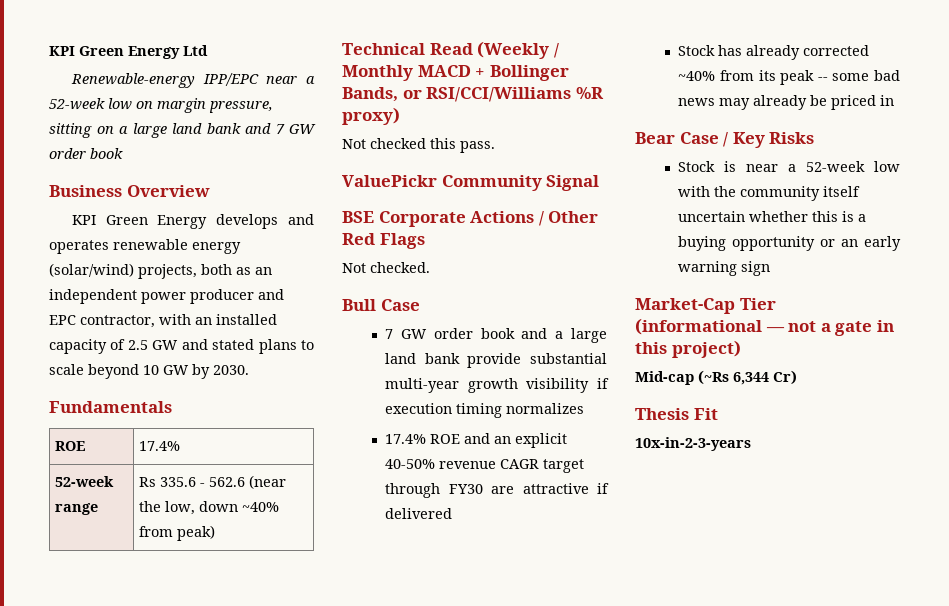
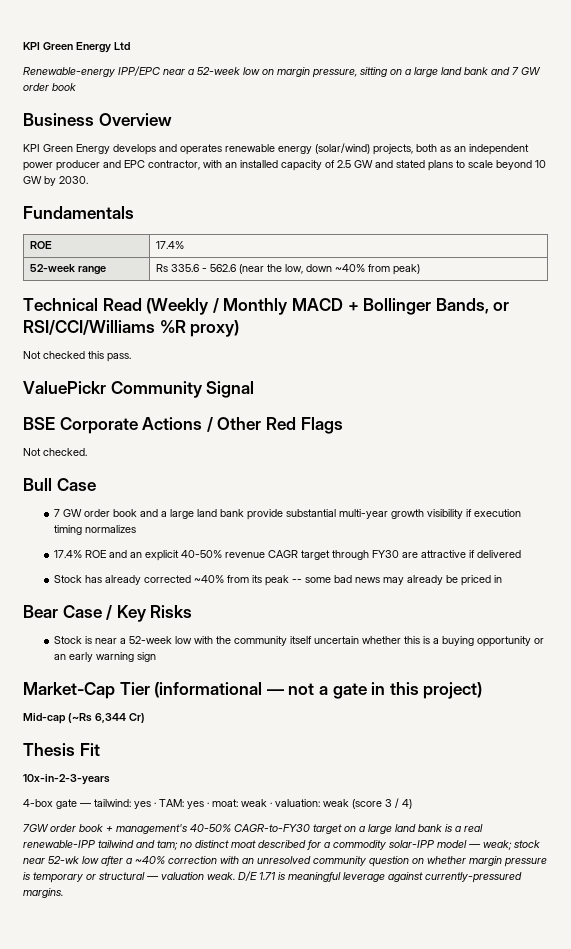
+ 4-box gate — tailwind: yes · TAM: yes · moat: weak · valuation: weak (score 3 / 4)
+ 7GW order book + management's 40-50% CAGR-to-FY30 target on a large land bank is a real renewable-IPP tailwind and tam; no distinct moat described for a commodity solar-IPP model — weak; stock near 52-wk low after a ~40% correction with an unresolved community question on whether margin pressure is temporary or structural — valuation weak. D/E 1.71 is meaningful leverage against currently-pressured margins.

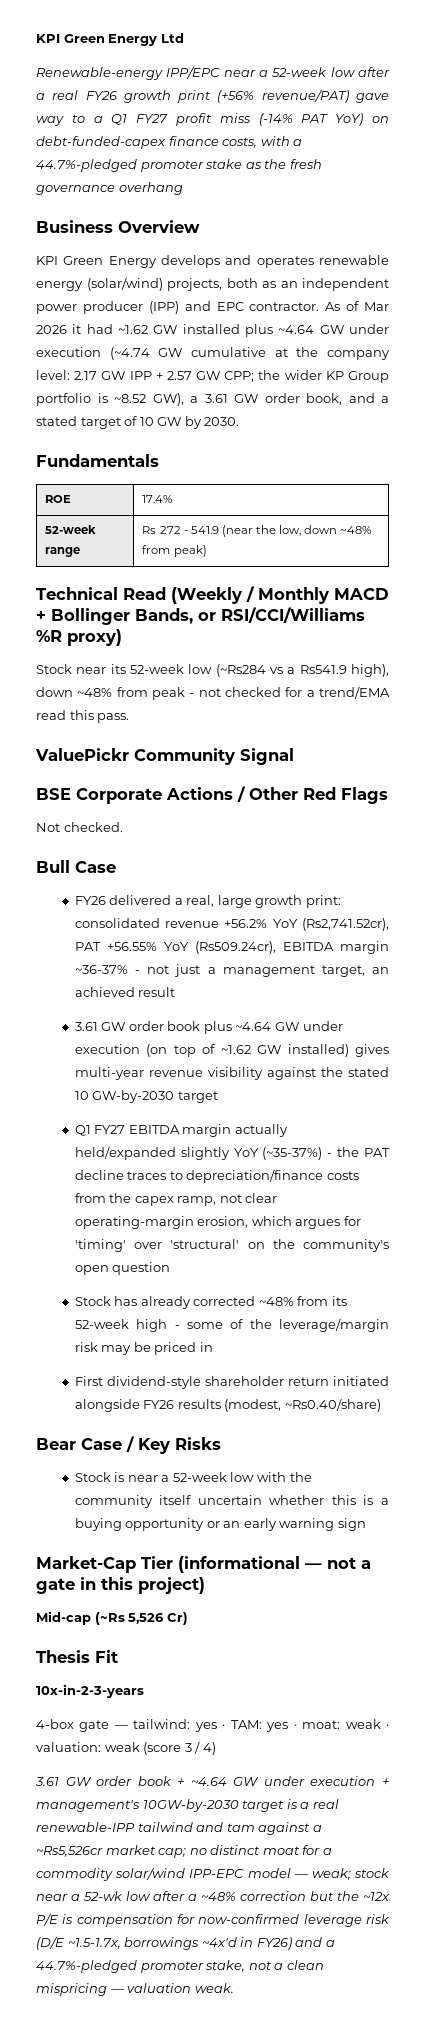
- Renewable-energy IPP/EPC near a 52-week low on margin pressure, sitting on a large land bank and 7 GW order book
+ Renewable-energy IPP/EPC near a 52-week low after a real FY26 growth print (+56% revenue/PAT) gave way to a Q1 FY27 profit miss (-14% PAT YoY) on debt-funded-capex finance costs, with a 44.7%-pledged promoter stake as the fresh governance overhang
- KPI Green Energy develops and operates renewable energy (solar/wind) projects, both as an independent power producer and EPC contractor, with an installed capacity of 2.5 GW and stated plans to scale beyond 10 GW by 2030.
+ KPI Green Energy develops and operates renewable energy (solar/wind) projects, both as an independent power producer (IPP) and EPC contractor. As of Mar 2026 it had ~1.62 GW installed plus ~4.64 GW under execution (~4.74 GW cumulative at the company level: 2.17 GW IPP + 2.57 GW CPP; the wider KP Group portfolio is ~8.52 GW), a 3.61 GW order book, and a stated target of 10 GW by 2030.
- 52-week range | Rs 335.6 - 562.6 (near the low, down ~40% from peak)
+ 52-week range | Rs 272 - 541.9 (near the low, down ~48% from peak)
- Not checked this pass.
+ Stock near its 52-week low (~Rs284 vs a Rs541.9 high), down ~48% from peak - not checked for a trend/EMA read this pass.
- 7 GW order book and a large land bank provide substantial multi-year growth visibility if execution timing normalizes
- 17.4% ROE and an explicit 40-50% revenue CAGR target through FY30 are attractive if delivered
+ FY26 delivered a real, large growth print: consolidated revenue +56.2% YoY (Rs2,741.52cr), PAT +56.55% YoY (Rs509.24cr), EBITDA margin ~36-37% - not just a management target, an achieved result
+ 3.61 GW order book plus ~4.64 GW under execution (on top of ~1.62 GW installed) gives multi-year revenue visibility against the stated 10 GW-by-2030 target
+ Q1 FY27 EBITDA margin actually held/expanded slightly YoY (~35-37%) - the PAT decline traces to depreciation/finance costs from the capex ramp, not clear operating-margin erosion, which argues for 'timing' over 'structural' on the community's open question
- Stock has already corrected ~40% from its peak -- some bad news may already be priced in
+ Stock has already corrected ~48% from its 52-week high - some of the leverage/margin risk may be priced in
+ First dividend-style shareholder return initiated alongside FY26 results (modest, ~Rs0.40/share)
- Mid-cap (~Rs 6,344 Cr)
+ Mid-cap (~Rs 5,526 Cr)
- 7GW order book + management's 40-50% CAGR-to-FY30 target on a large land bank is a real renewable-IPP tailwind and tam; no distinct moat described for a commodity solar-IPP model — weak; stock near 52-wk low after a ~40% correction with an unresolved community question on whether margin pressure is temporary or structural — valuation weak. D/E 1.71 is meaningful leverage against currently-pressured margins.
+ 3.61 GW order book + ~4.64 GW under execution + management's 10GW-by-2030 target is a real renewable-IPP tailwind and tam against a ~Rs5,526cr market cap; no distinct moat for a commodity solar/wind IPP-EPC model — weak; stock near a 52-wk low after a ~48% correction but the ~12x P/E is compensation for now-confirmed leverage risk (D/E ~1.5-1.7x, borrowings ~4x'd in FY26) and a 44.7%-pledged promoter stake, not a clean mispricing — valuation weak.

